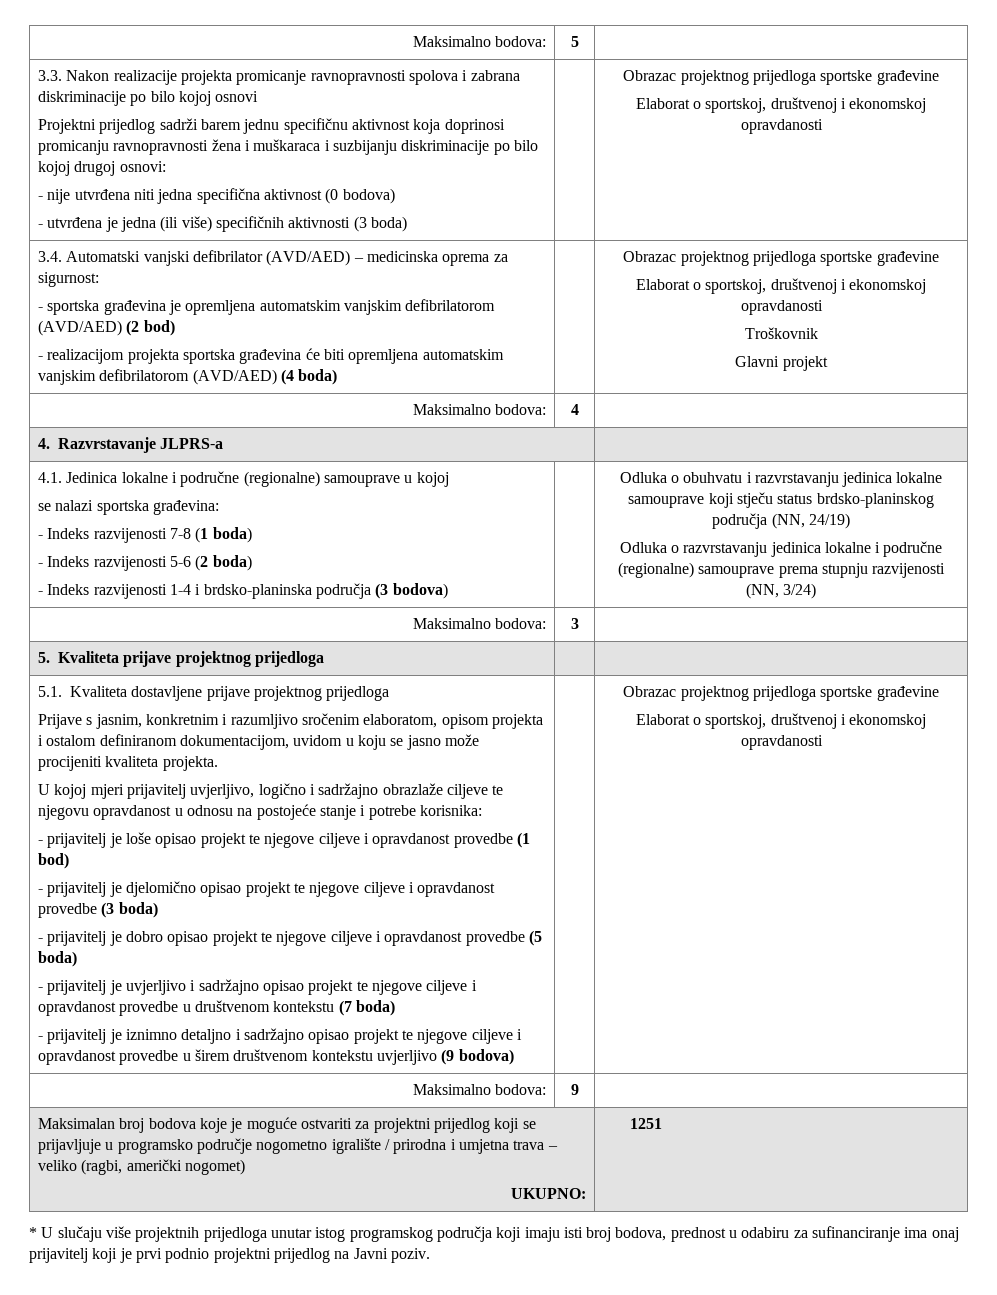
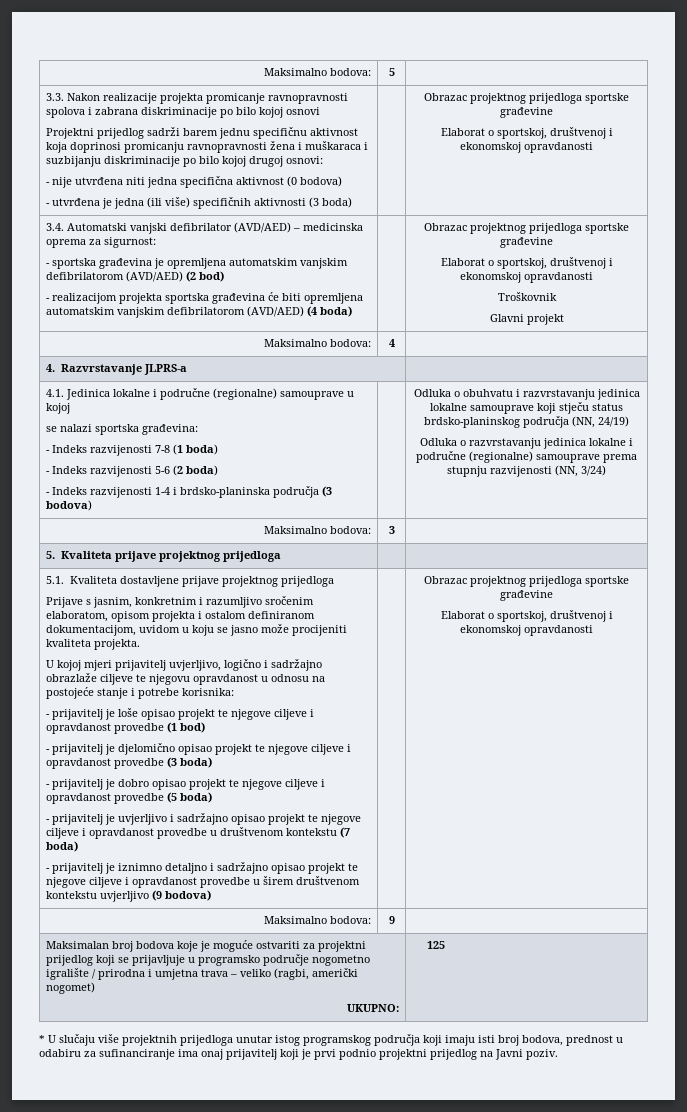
  Maksimalan broj bodova koje je moguće ostvariti za projektni prijedlog koji se prijavljuje u programsko područje nogometno igralište / prirodna i umjetna trava – veliko (ragbi, američki nogomet)
- UKUPNO: | 1251
+ UKUPNO: | 125

